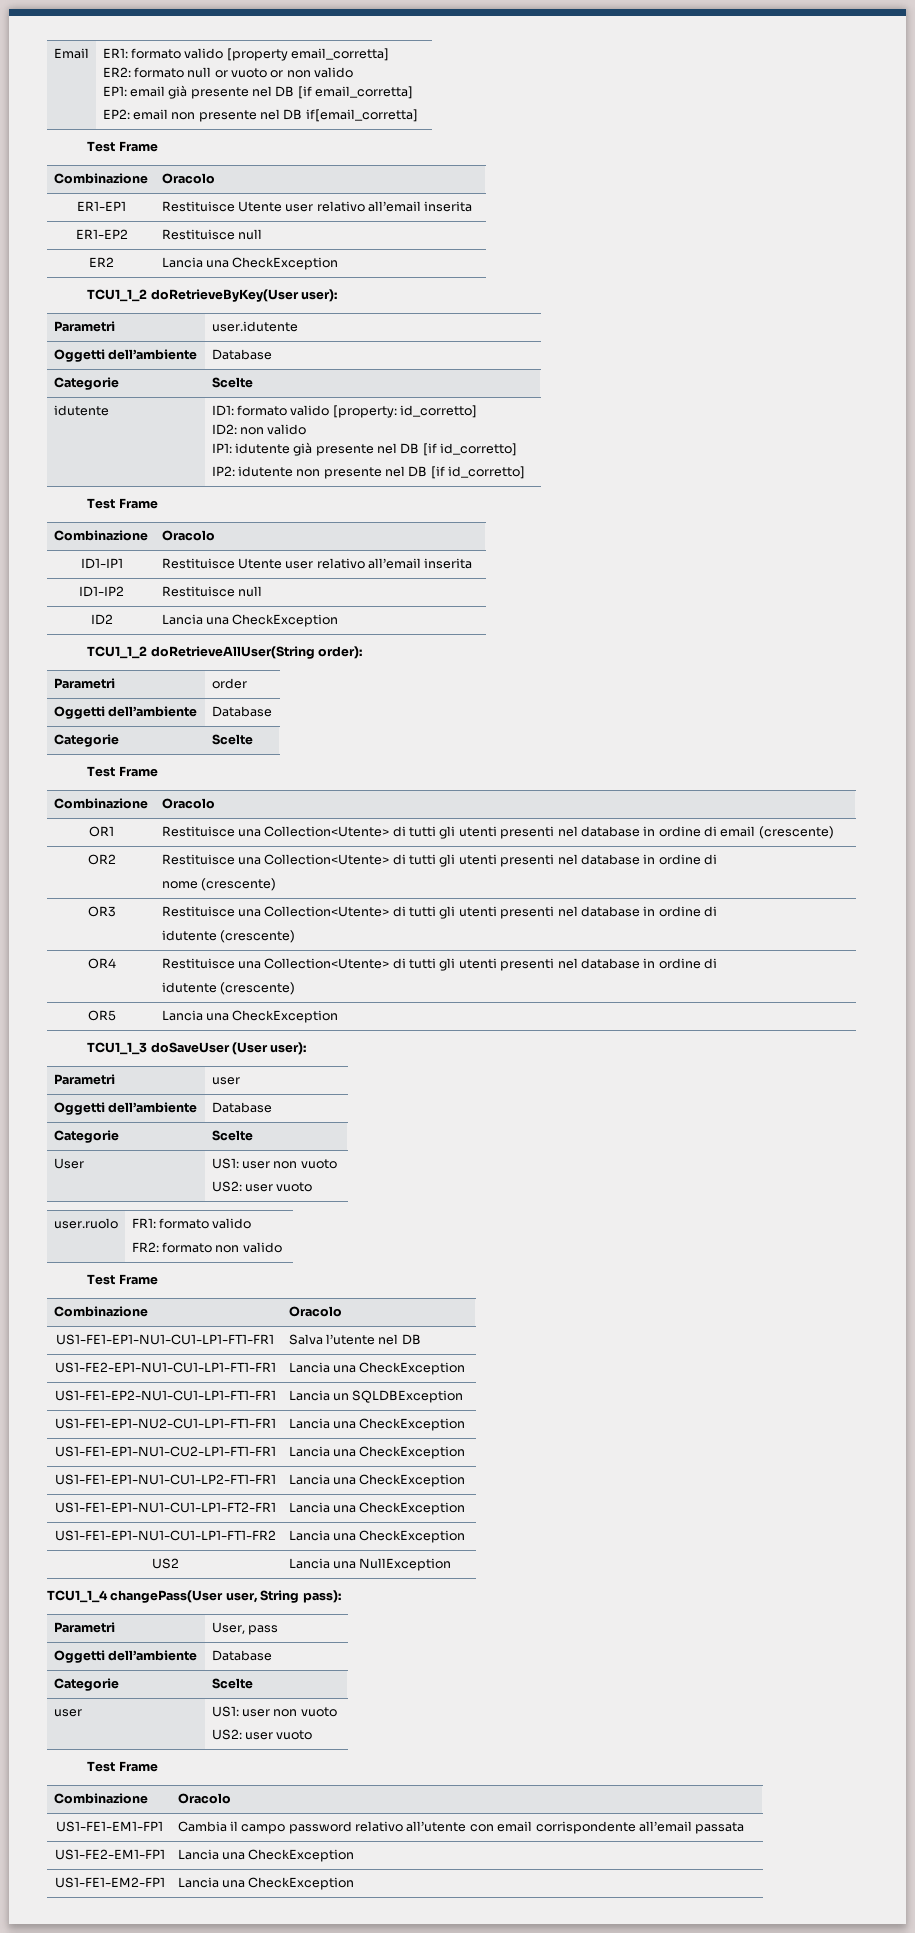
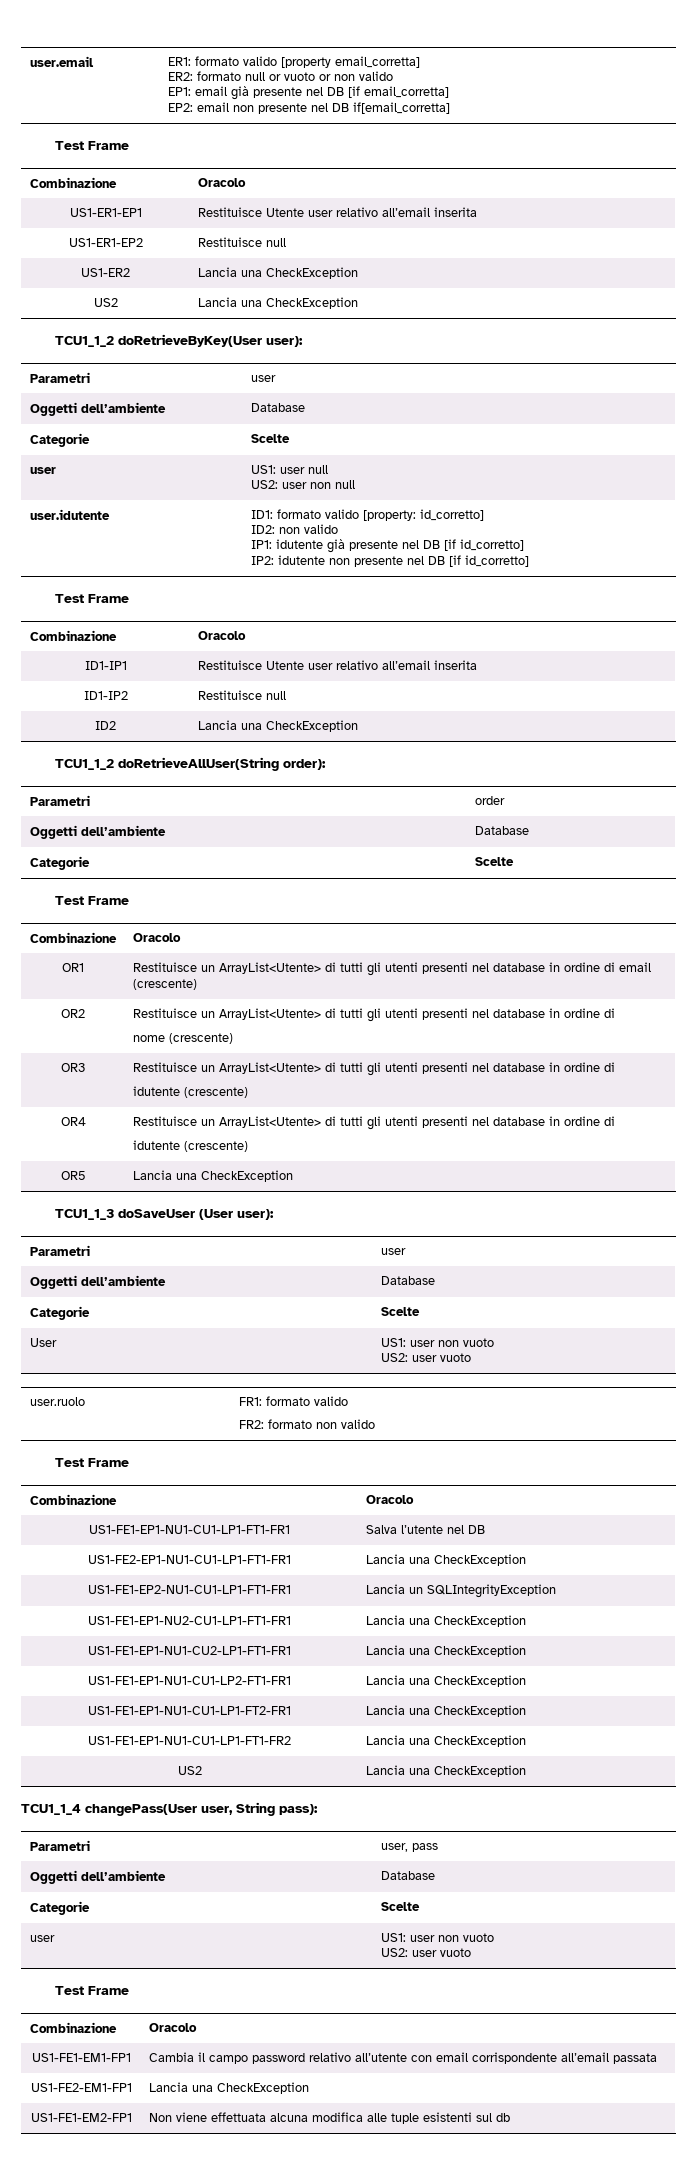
- Email | ER1: formato valido [property email_corretta]
+ user.email | ER1: formato valido [property email_corretta]
- ER1-EP1 | Restituisce Utente user relativo all’email inserita
- ER1-EP2 | Restituisce null
- ER2 | Lancia una CheckException
+ US1-ER1-EP1 | Restituisce Utente user relativo all’email inserita
+ US1-ER1-EP2 | Restituisce null
+ US1-ER2 | Lancia una CheckException
+ US2 | Lancia una CheckException
  TCU1_1_2 doRetrieveByKey(User user):
- Parametri | user.idutente
+ Parametri | user
  Oggetti dell’ambiente | Database
  Categorie | Scelte
- idutente | ID1: formato valido [property: id_corretto]
+ user | US1: user null
+ US2: user non null
+ user.idutente | ID1: formato valido [property: id_corretto]
- OR1 | Restituisce una Collection<Utente> di tutti gli utenti presenti nel database in ordine di email (crescente)
+ OR1 | Restituisce un ArrayList<Utente> di tutti gli utenti presenti nel database in ordine di email (crescente)
- OR2 | Restituisce una Collection<Utente> di tutti gli utenti presenti nel database in ordine di
+ OR2 | Restituisce un ArrayList<Utente> di tutti gli utenti presenti nel database in ordine di
- OR3 | Restituisce una Collection<Utente> di tutti gli utenti presenti nel database in ordine di
+ OR3 | Restituisce un ArrayList<Utente> di tutti gli utenti presenti nel database in ordine di
- OR4 | Restituisce una Collection<Utente> di tutti gli utenti presenti nel database in ordine di
+ OR4 | Restituisce un ArrayList<Utente> di tutti gli utenti presenti nel database in ordine di
- US1-FE1-EP2-NU1-CU1-LP1-FT1-FR1 | Lancia un SQLDBException
+ US1-FE1-EP2-NU1-CU1-LP1-FT1-FR1 | Lancia un SQLIntegrityException
  US1-FE1-EP1-NU1-CU1-LP1-FT1-FR2 | Lancia una CheckException
- US2 | Lancia una NullException
+ US2 | Lancia una CheckException
- Parametri | User, pass
+ Parametri | user, pass
- US1-FE1-EM2-FP1 | Lancia una CheckException
+ US1-FE1-EM2-FP1 | Non viene effettuata alcuna modifica alle tuple esistenti sul db

